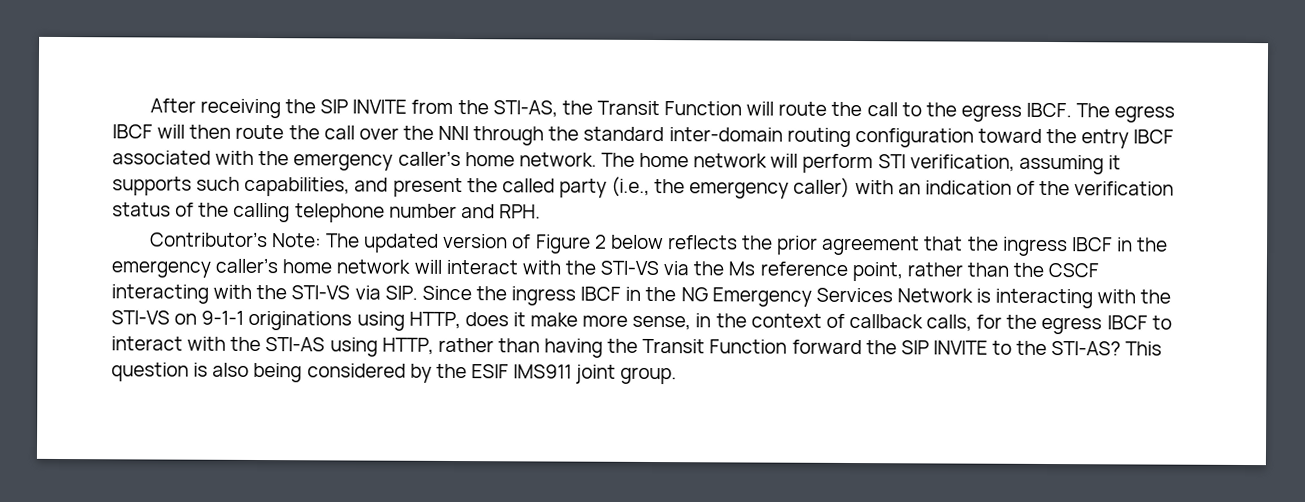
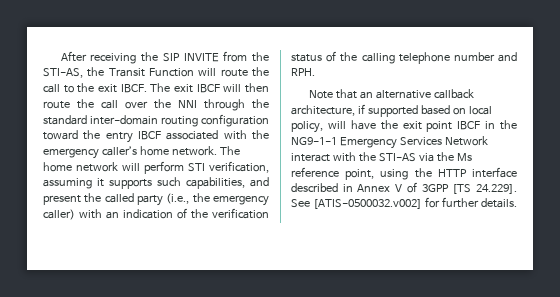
- After receiving the SIP INVITE from the STI-AS, the Transit Function will route the call to the egress IBCF.
+ After receiving the SIP INVITE from the STI-AS, the Transit Function will route the call to the exit IBCF.
- The egress IBCF will then route the call over the NNI through the standard inter-domain routing configuration toward the entry IBCF associated with the emergency caller’s home network.
+ The exit IBCF will then route the call over the NNI through the standard inter-domain routing configuration toward the entry IBCF associated with the emergency caller’s home network.
- Contributor’s Note: The updated version of Figure 2 below reflects the prior agreement that the ingress IBCF in the emergency caller’s home network will interact with the STI-VS via the Ms reference point, rather than the CSCF interacting with the STI-VS via SIP. Since the ingress IBCF in the NG Emergency Services Network is interacting with the STI-VS on 9-1-1 originations using HTTP, does it make more sense, in the context of callback calls, for the egress IBCF to interact with the STI-AS using HTTP, rather than having the Transit Function forward the SIP INVITE to the STI-AS? This question is also being considered by the ESIF IMS911 joint group.
+ Note that an alternative callback architecture, if supported based on local policy, will have the exit point IBCF in the NG9-1-1 Emergency Services Network interact with the STI-AS via the Ms reference point, using the HTTP interface described in Annex V of 3GPP [TS 24.229]. See [ATIS-0500032.v002] for further details.

